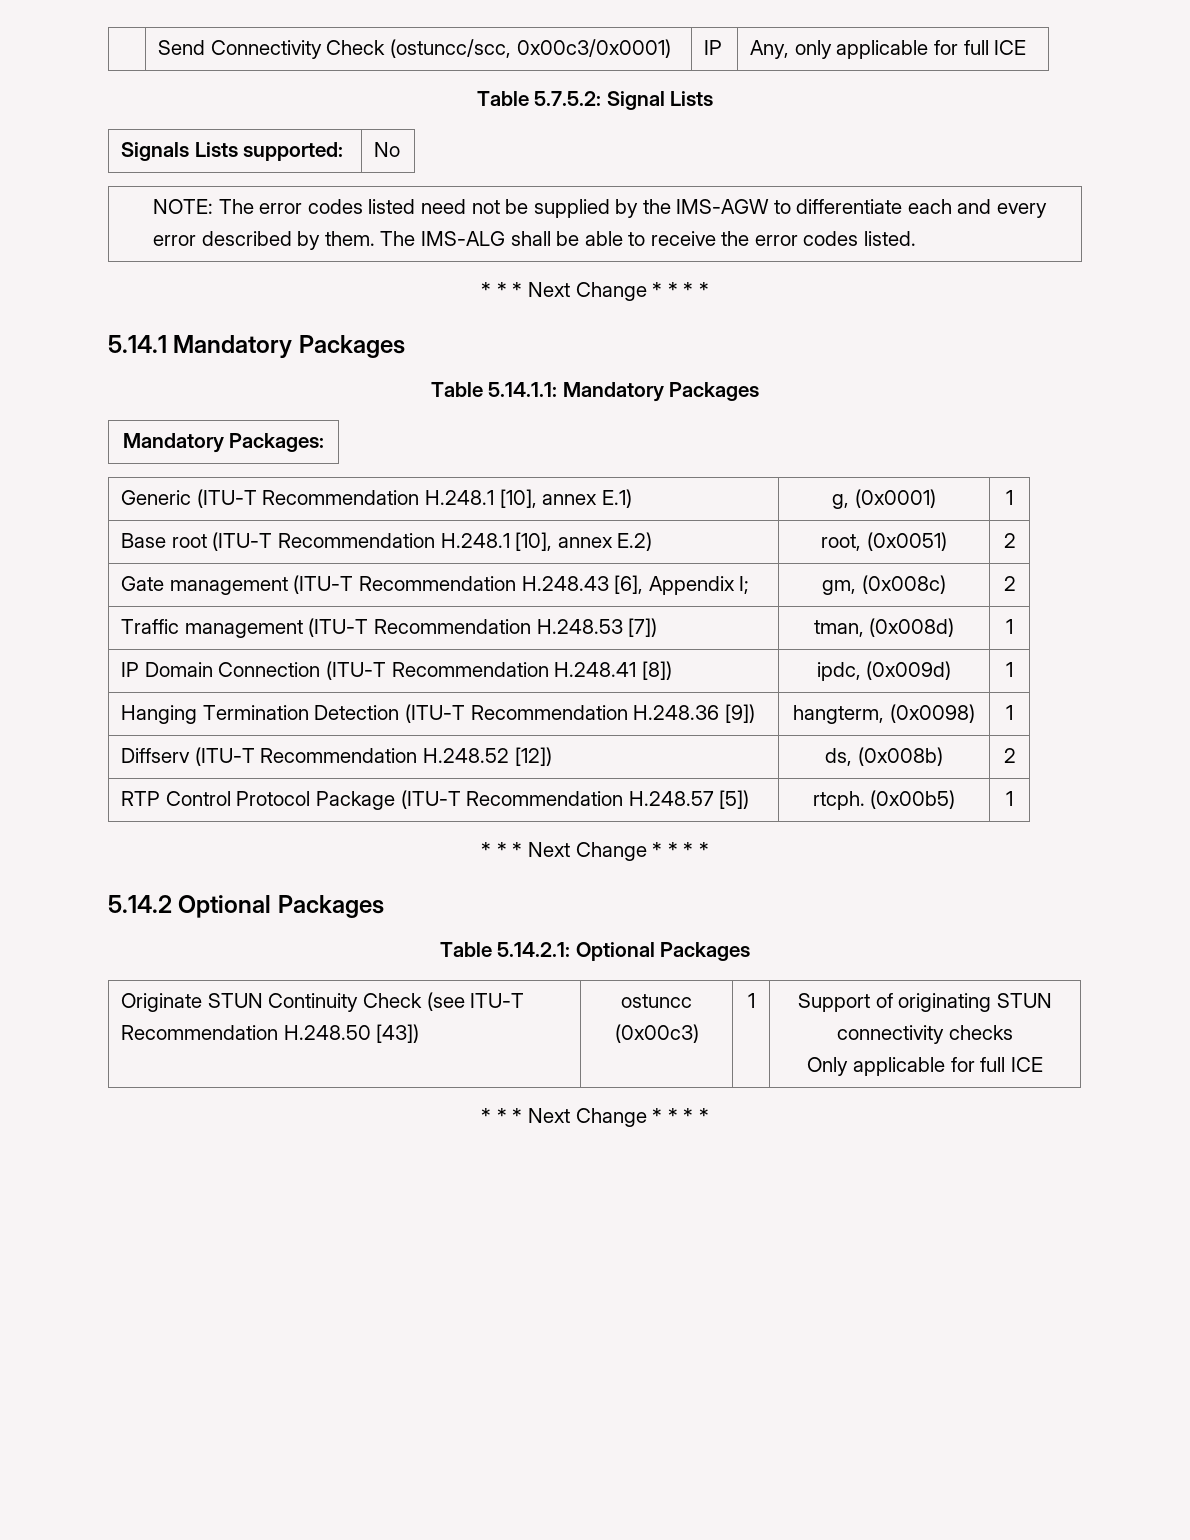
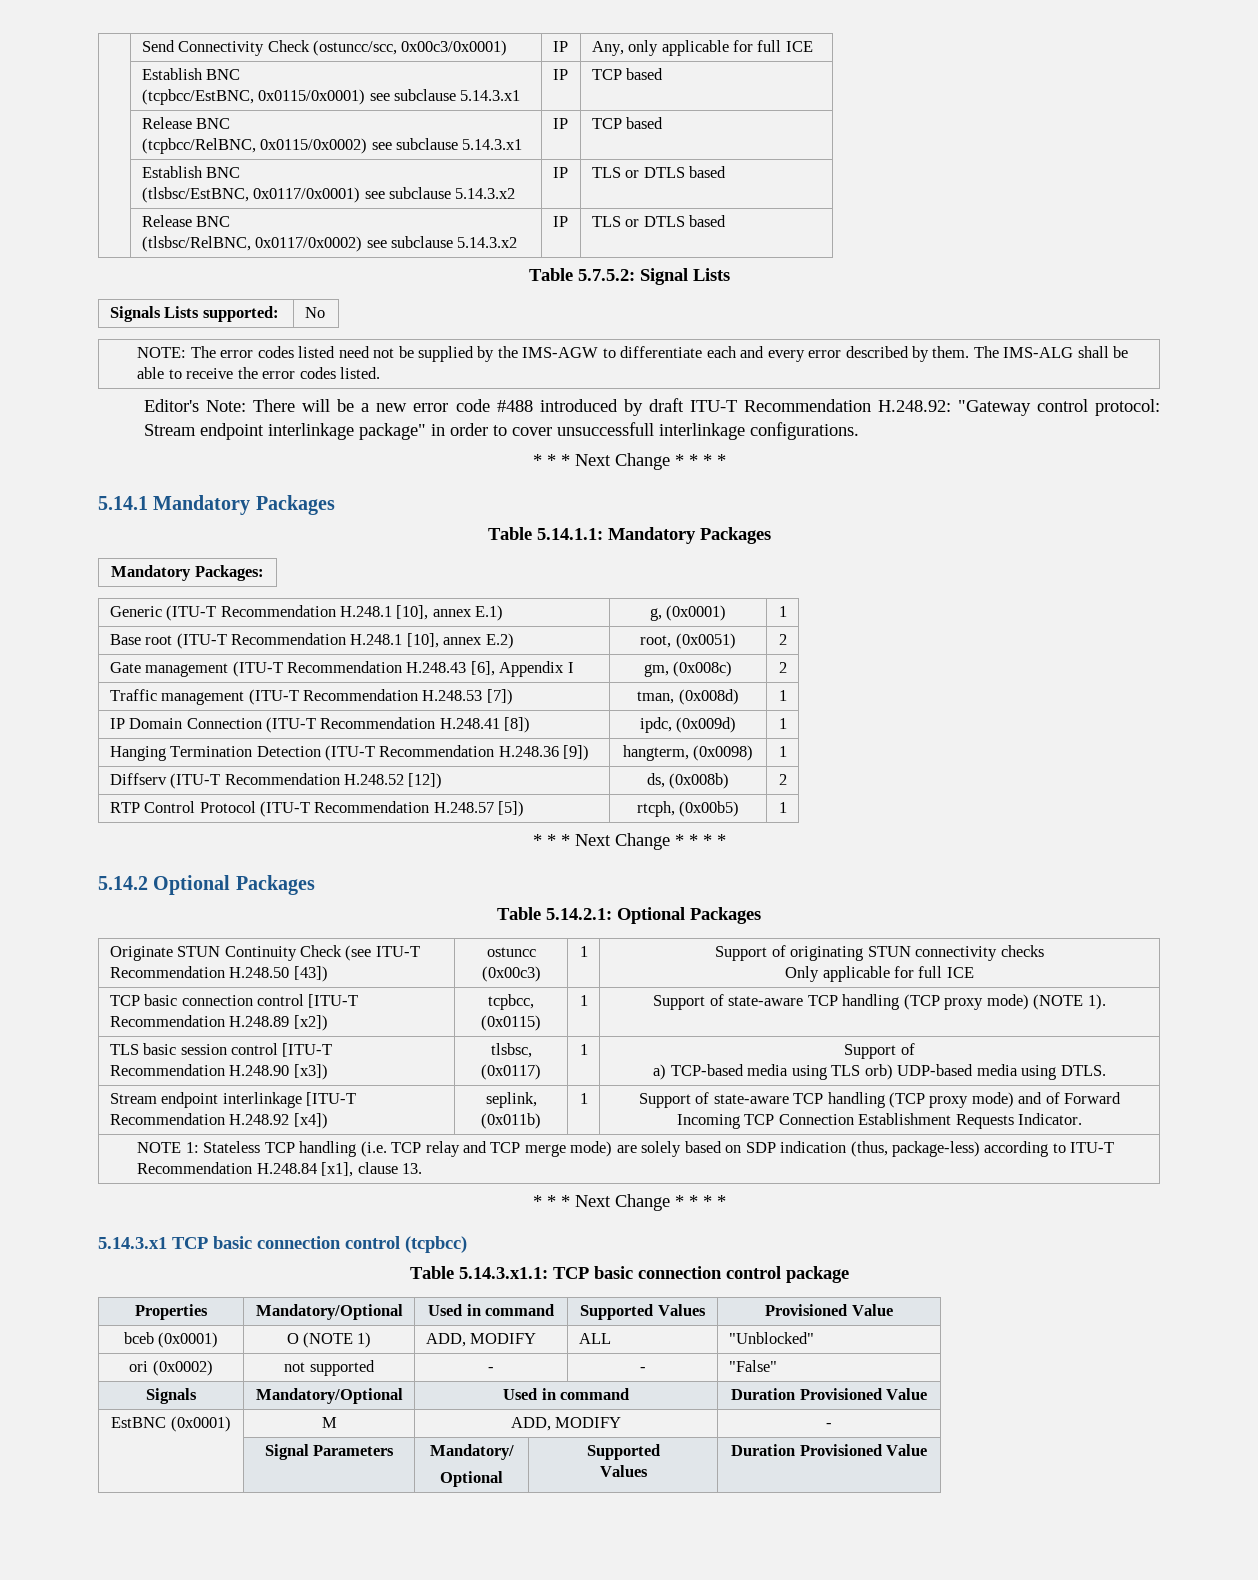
  | Send Connectivity Check (ostuncc/scc, 0x00c3/0x0001) | IP | Any, only applicable for full ICE
+ | Establish BNC
+ (tcpbcc/EstBNC, 0x0115/0x0001) see subclause 5.14.3.x1 | IP | TCP based
+ | Release BNC
+ (tcpbcc/RelBNC, 0x0115/0x0002) see subclause 5.14.3.x1 | IP | TCP based
+ | Establish BNC
+ (tlsbsc/EstBNC, 0x0117/0x0001) see subclause 5.14.3.x2 | IP | TLS or DTLS based
+ | Release BNC
+ (tlsbsc/RelBNC, 0x0117/0x0002) see subclause 5.14.3.x2 | IP | TLS or DTLS based
+ Editor's Note: There will be a new error code #488 introduced by draft ITU-T Recommendation H.248.92: "Gateway control protocol: Stream endpoint interlinkage package" in order to cover unsuccessfull interlinkage configurations.
- Gate management (ITU-T Recommendation H.248.43 [6], Appendix I; | gm, (0x008c) | 2
+ Gate management (ITU-T Recommendation H.248.43 [6], Appendix I | gm, (0x008c) | 2
- RTP Control Protocol Package (ITU-T Recommendation H.248.57 [5]) | rtcph. (0x00b5) | 1
+ RTP Control Protocol (ITU-T Recommendation H.248.57 [5]) | rtcph, (0x00b5) | 1
  Originate STUN Continuity Check (see ITU-T Recommendation H.248.50 [43]) | ostuncc (0x00c3) | 1 | Support of originating STUN connectivity checks
  Only applicable for full ICE
+ TCP basic connection control [ITU-T Recommendation H.248.89 [x2]) | tcpbcc, (0x0115) | 1 | Support of state-aware TCP handling (TCP proxy mode) (NOTE 1).
+ TLS basic session control [ITU-T Recommendation H.248.90 [x3]) | tlsbsc, (0x0117) | 1 | Support of
+ a) TCP-based media using TLS orb) UDP-based media using DTLS.
+ Stream endpoint interlinkage [ITU-T Recommendation H.248.92 [x4]) | seplink, (0x011b) | 1 | Support of state-aware TCP handling (TCP proxy mode) and of Forward Incoming TCP Connection Establishment Requests Indicator.
+ NOTE 1: Stateless TCP handling (i.e. TCP relay and TCP merge mode) are solely based on SDP indication (thus, package-less) according to ITU-T Recommendation H.248.84 [x1], clause 13.
  * * * Next Change * * * *
+ 5.14.3.x1 TCP basic connection control (tcpbcc)
+ Table 5.14.3.x1.1: TCP basic connection control package
+ Properties | Mandatory/Optional | Used in command | Supported Values | Provisioned Value
+ bceb (0x0001) | O (NOTE 1) | ADD, MODIFY | ALL | "Unblocked"
+ ori (0x0002) | not supported | - | - | "False"
+ Signals | Mandatory/Optional | Used in command | Duration Provisioned Value
+ EstBNC (0x0001) | M | ADD, MODIFY | -
+ | Signal Parameters | Mandatory/
+ Optional | Supported
+ Values | Duration Provisioned Value

